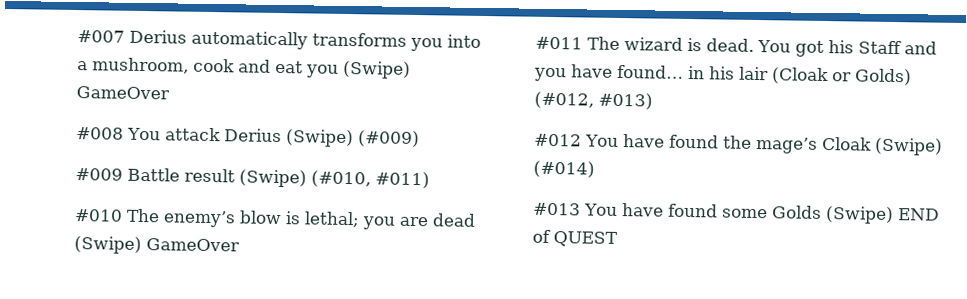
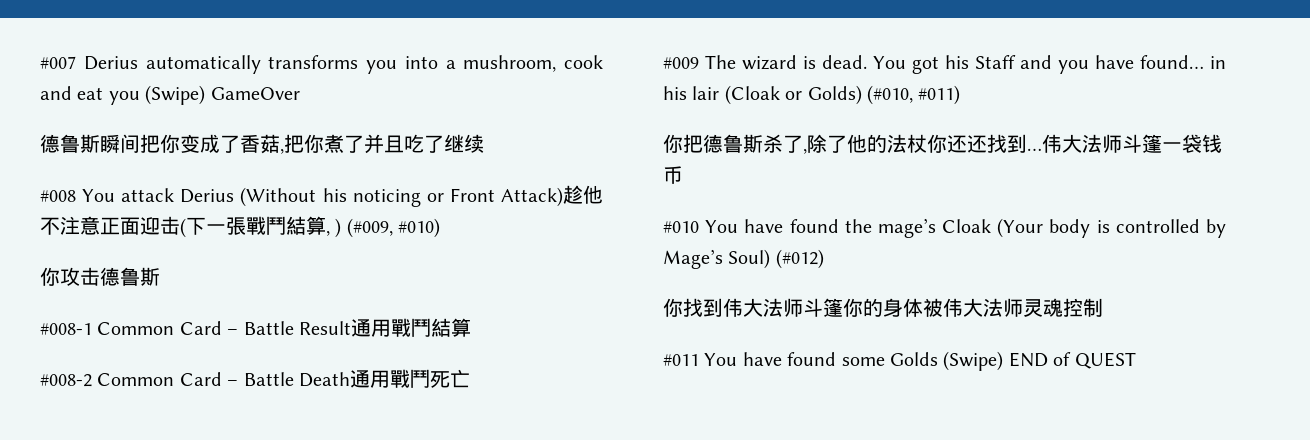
- #008 You attack Derius (Swipe) (#009)
- #009 Battle result (Swipe) (#010, #011)
- #010 The enemy’s blow is lethal; you are dead (Swipe) GameOver
- #011 The wizard is dead.
+ 德鲁斯瞬间把你变成了香菇,把你煮了并且吃了继续
+ #008 You attack Derius (Without his noticing or Front Attack)趁他不注意正面迎击(下一張戰鬥結算, ) (#009, #010)
+ 你攻击德鲁斯
+ #008-1 Common Card – Battle Result通用戰鬥結算
+ #008-2 Common Card – Battle Death通用戰鬥死亡
+ #009 The wizard is dead.
- You got his Staff and you have found… in his lair (Cloak or Golds) (#012, #013)
- #012 You have found the mage’s Cloak (Swipe) (#014)
- #013 You have found some Golds (Swipe) END of QUEST
+ You got his Staff and you have found… in his lair (Cloak or Golds) (#010, #011)
+ 你把德鲁斯杀了,除了他的法杖你还还找到…伟大法师斗篷一袋钱币
+ #010 You have found the mage’s Cloak (Your body is controlled by Mage’s Soul) (#012)
+ 你找到伟大法师斗篷你的身体被伟大法师灵魂控制
+ #011 You have found some Golds (Swipe) END of QUEST

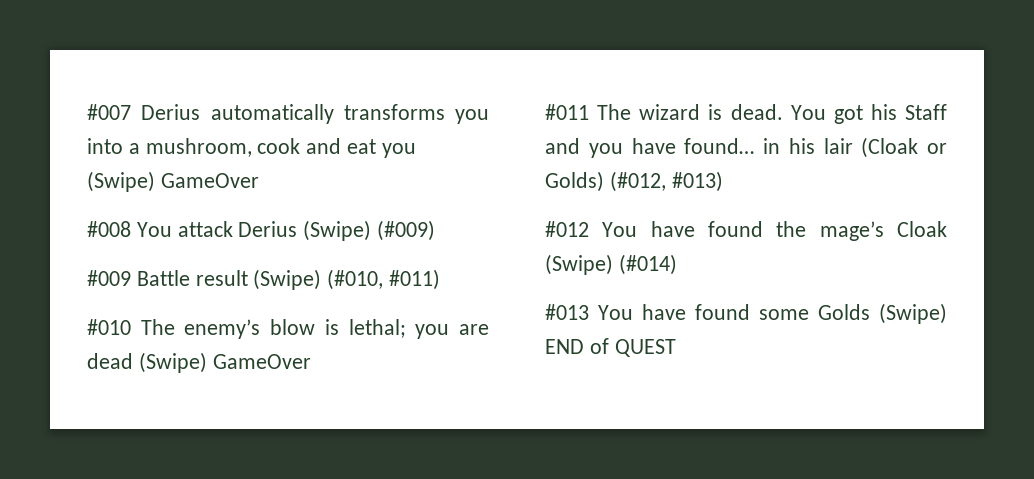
- 德鲁斯瞬间把你变成了香菇,把你煮了并且吃了继续
- #008 You attack Derius (Without his noticing or Front Attack)趁他不注意正面迎击(下一張戰鬥結算, ) (#009, #010)
- 你攻击德鲁斯
- #008-1 Common Card – Battle Result通用戰鬥結算
- #008-2 Common Card – Battle Death通用戰鬥死亡
- #009 The wizard is dead.
+ #008 You attack Derius (Swipe) (#009)
+ #009 Battle result (Swipe) (#010, #011)
+ #010 The enemy’s blow is lethal; you are dead (Swipe) GameOver
+ #011 The wizard is dead.
- You got his Staff and you have found… in his lair (Cloak or Golds) (#010, #011)
- 你把德鲁斯杀了,除了他的法杖你还还找到…伟大法师斗篷一袋钱币
- #010 You have found the mage’s Cloak (Your body is controlled by Mage’s Soul) (#012)
- 你找到伟大法师斗篷你的身体被伟大法师灵魂控制
- #011 You have found some Golds (Swipe) END of QUEST
+ You got his Staff and you have found… in his lair (Cloak or Golds) (#012, #013)
+ #012 You have found the mage’s Cloak (Swipe) (#014)
+ #013 You have found some Golds (Swipe) END of QUEST

